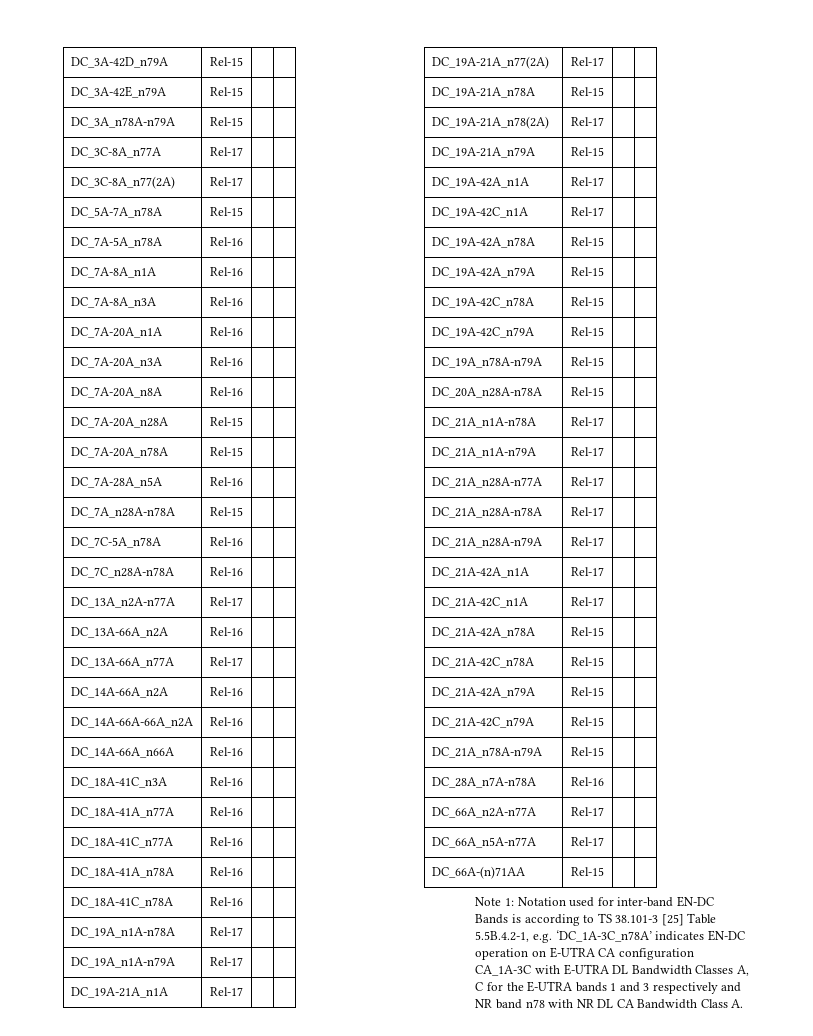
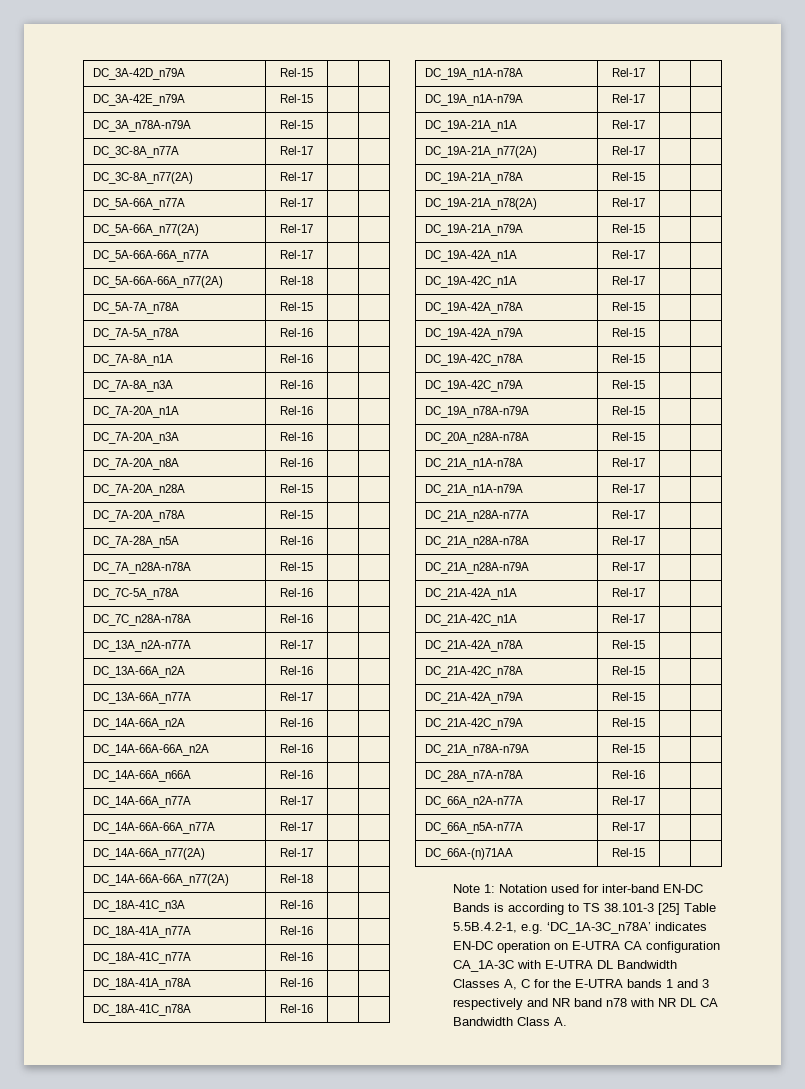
+ DC_5A-66A_n77A | Rel-17 | |
+ DC_5A-66A_n77(2A) | Rel-17 | |
+ DC_5A-66A-66A_n77A | Rel-17 | |
+ DC_5A-66A-66A_n77(2A) | Rel-18 | |
+ DC_14A-66A_n77A | Rel-17 | |
+ DC_14A-66A-66A_n77A | Rel-17 | |
+ DC_14A-66A_n77(2A) | Rel-17 | |
+ DC_14A-66A-66A_n77(2A) | Rel-18 | |

